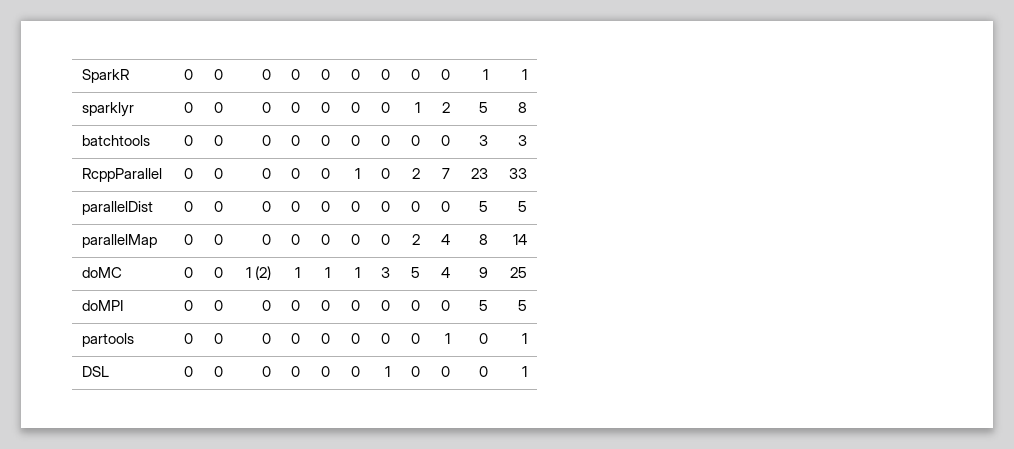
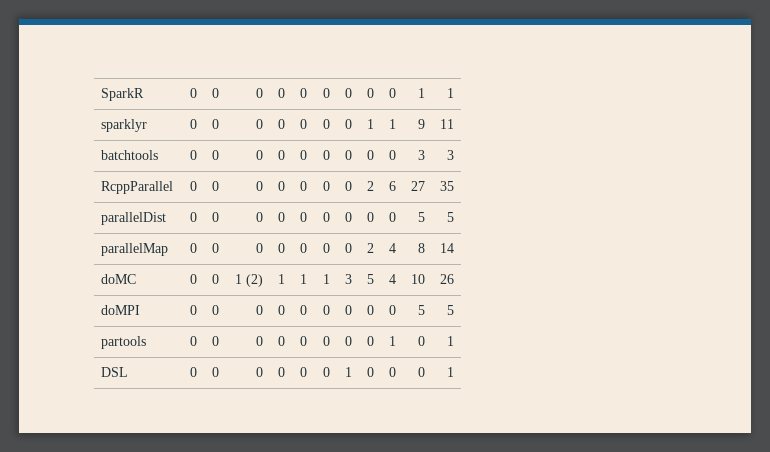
- sparklyr | 0 | 0 | 0 | 0 | 0 | 0 | 0 | 1 | 2 | 5 | 8
+ sparklyr | 0 | 0 | 0 | 0 | 0 | 0 | 0 | 1 | 1 | 9 | 11
- RcppParallel | 0 | 0 | 0 | 0 | 0 | 1 | 0 | 2 | 7 | 23 | 33
+ RcppParallel | 0 | 0 | 0 | 0 | 0 | 0 | 0 | 2 | 6 | 27 | 35
- doMC | 0 | 0 | 1 (2) | 1 | 1 | 1 | 3 | 5 | 4 | 9 | 25
+ doMC | 0 | 0 | 1 (2) | 1 | 1 | 1 | 3 | 5 | 4 | 10 | 26

